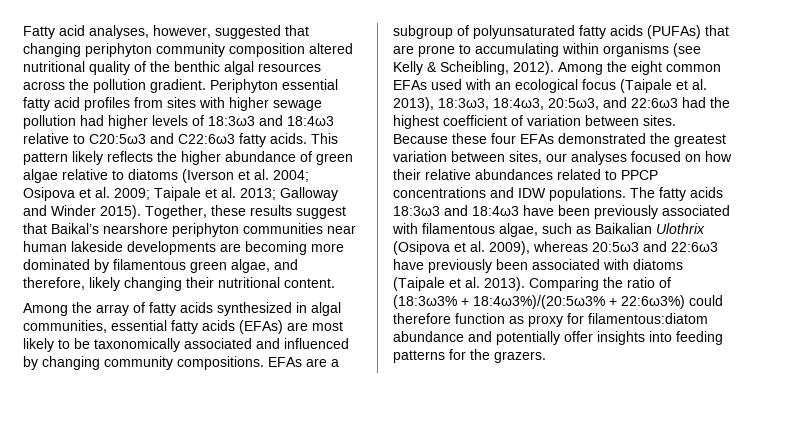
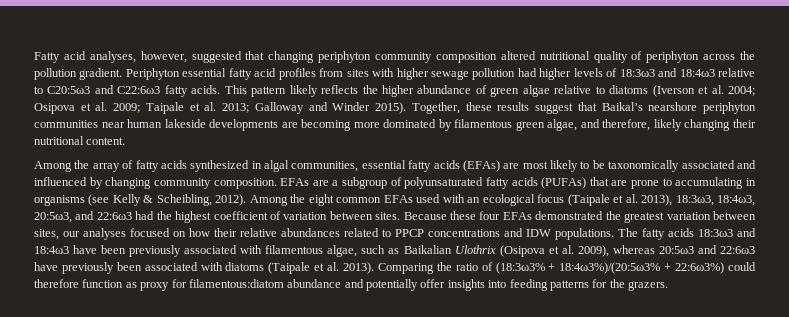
- Fatty acid analyses, however, suggested that changing periphyton community composition altered nutritional quality of the benthic algal resources across the pollution gradient.
+ Fatty acid analyses, however, suggested that changing periphyton community composition altered nutritional quality of periphyton across the pollution gradient.
- Among the array of fatty acids synthesized in algal communities, essential fatty acids (EFAs) are most likely to be taxonomically associated and influenced by changing community compositions.
+ Among the array of fatty acids synthesized in algal communities, essential fatty acids (EFAs) are most likely to be taxonomically associated and influenced by changing community composition.
- EFAs are a subgroup of polyunsaturated fatty acids (PUFAs) that are prone to accumulating within organisms (see Kelly & Scheibling, 2012).
+ EFAs are a subgroup of polyunsaturated fatty acids (PUFAs) that are prone to accumulating in organisms (see Kelly & Scheibling, 2012).

